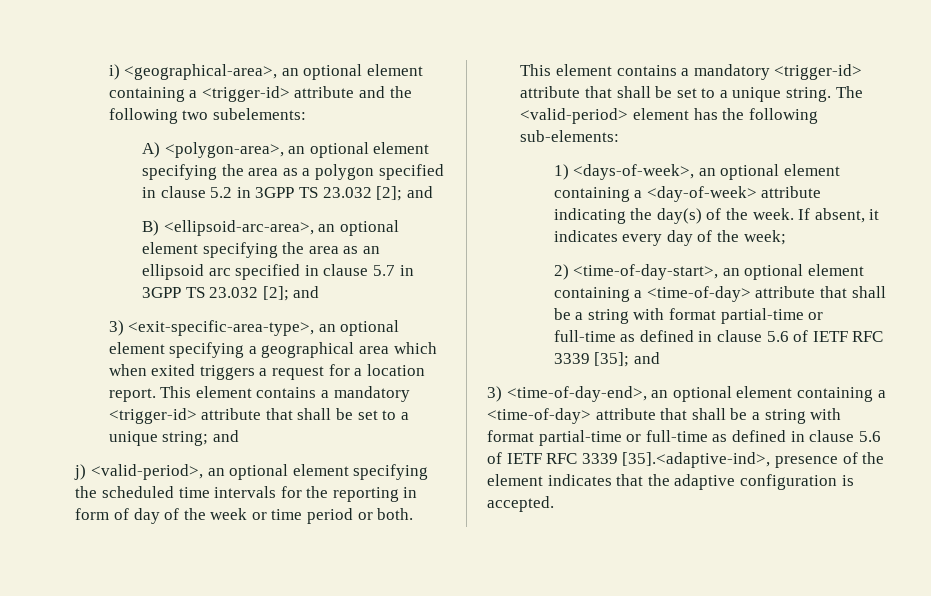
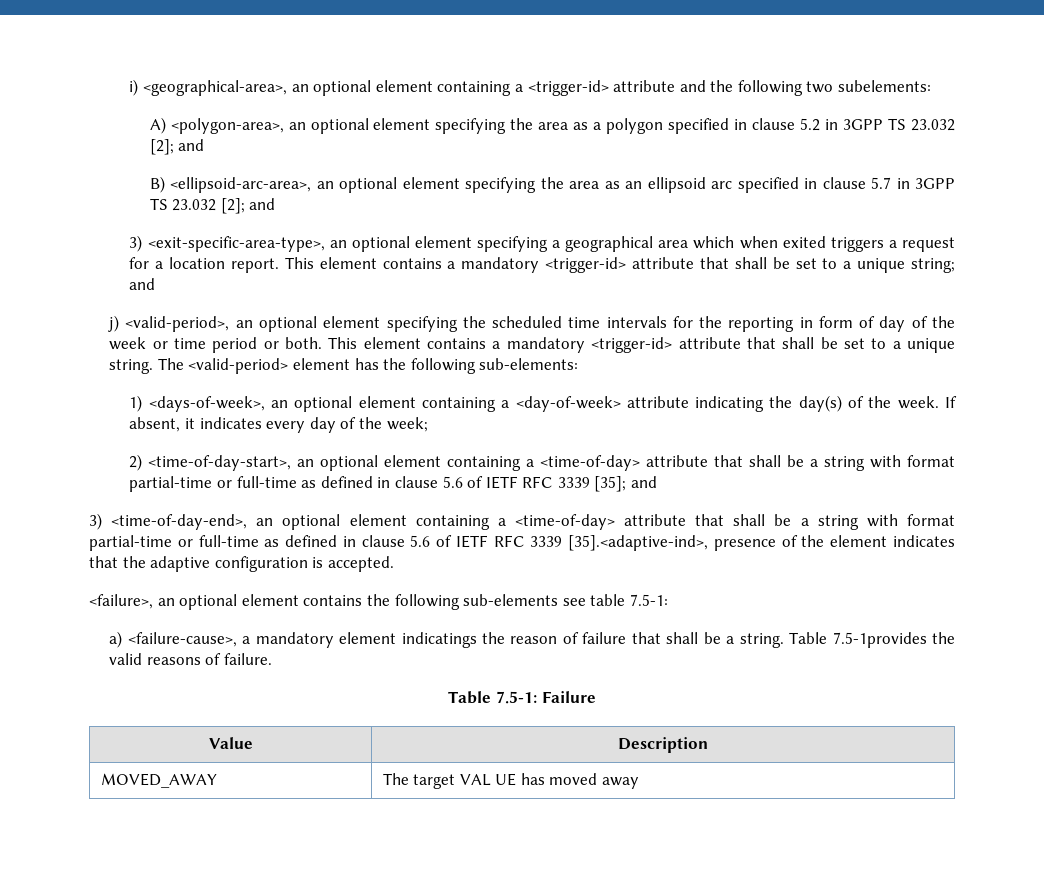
+ <failure>, an optional element contains the following sub-elements see table 7.5-1:
+ a) <failure-cause>, a mandatory element indicatings the reason of failure that shall be a string. Table 7.5-1provides the valid reasons of failure.
+ Table 7.5-1: Failure
+ Value | Description
+ MOVED_AWAY | The target VAL UE has moved away

